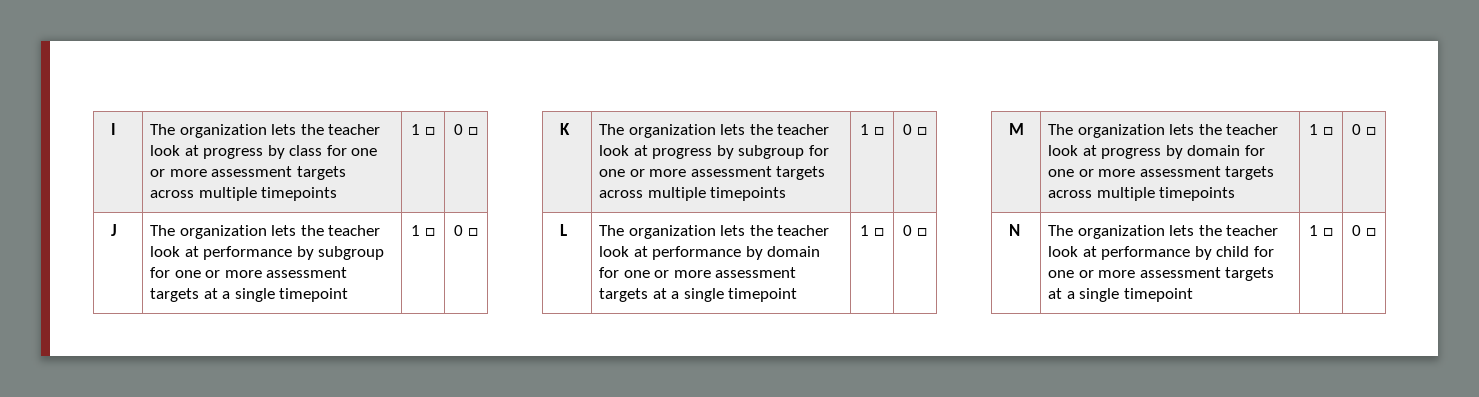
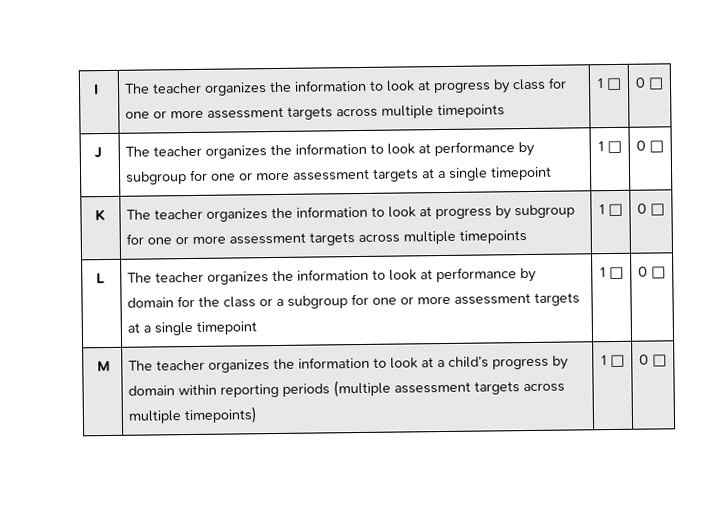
- I | The organization lets the teacher look at progress by class for one or more assessment targets across multiple timepoints | 1 □ | 0 □
+ I | The teacher organizes the information to look at progress by class for one or more assessment targets across multiple timepoints | 1 □ | 0 □
- J | The organization lets the teacher look at performance by subgroup for one or more assessment targets at a single timepoint | 1 □ | 0 □
+ J | The teacher organizes the information to look at performance by subgroup for one or more assessment targets at a single timepoint | 1 □ | 0 □
- K | The organization lets the teacher look at progress by subgroup for one or more assessment targets across multiple timepoints | 1 □ | 0 □
+ K | The teacher organizes the information to look at progress by subgroup for one or more assessment targets across multiple timepoints | 1 □ | 0 □
- L | The organization lets the teacher look at performance by domain for one or more assessment targets at a single timepoint | 1 □ | 0 □
+ L | The teacher organizes the information to look at performance by domain for the class or a subgroup for one or more assessment targets at a single timepoint | 1 □ | 0 □
- M | The organization lets the teacher look at progress by domain for one or more assessment targets across multiple timepoints | 1 □ | 0 □
- N | The organization lets the teacher look at performance by child for one or more assessment targets at a single timepoint | 1 □ | 0 □
+ M | The teacher organizes the information to look at a child’s progress by domain within reporting periods (multiple assessment targets across multiple timepoints) | 1 □ | 0 □

